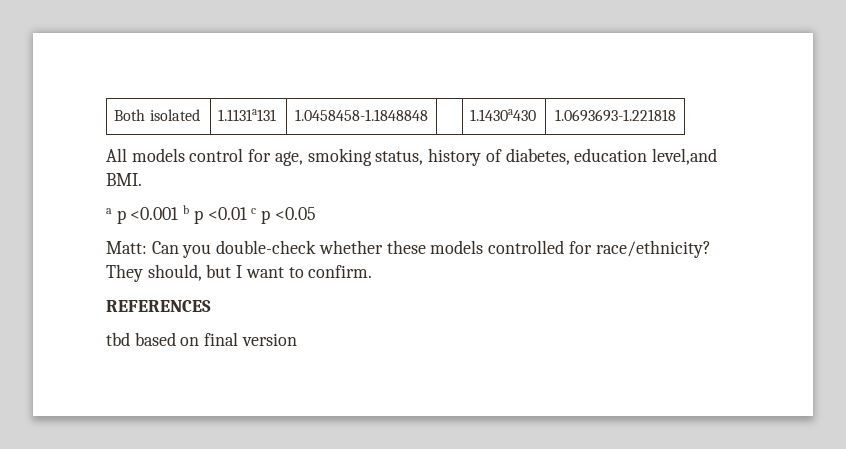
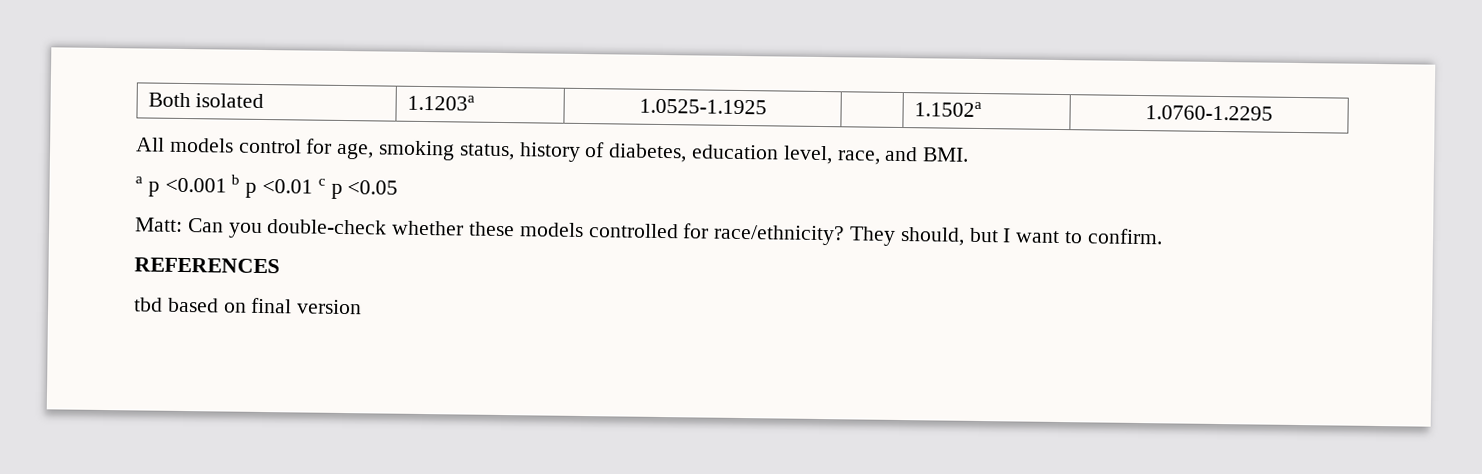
- Both isolated | 1.1131a131 | 1.0458458-1.1848848 | | 1.1430a430 | 1.0693693-1.221818
+ Both isolated | 1.1203a | 1.0525-1.1925 | | 1.1502a | 1.0760-1.2295
- All models control for age, smoking status, history of diabetes, education level,and BMI.
+ All models control for age, smoking status, history of diabetes, education level, race, and BMI.

